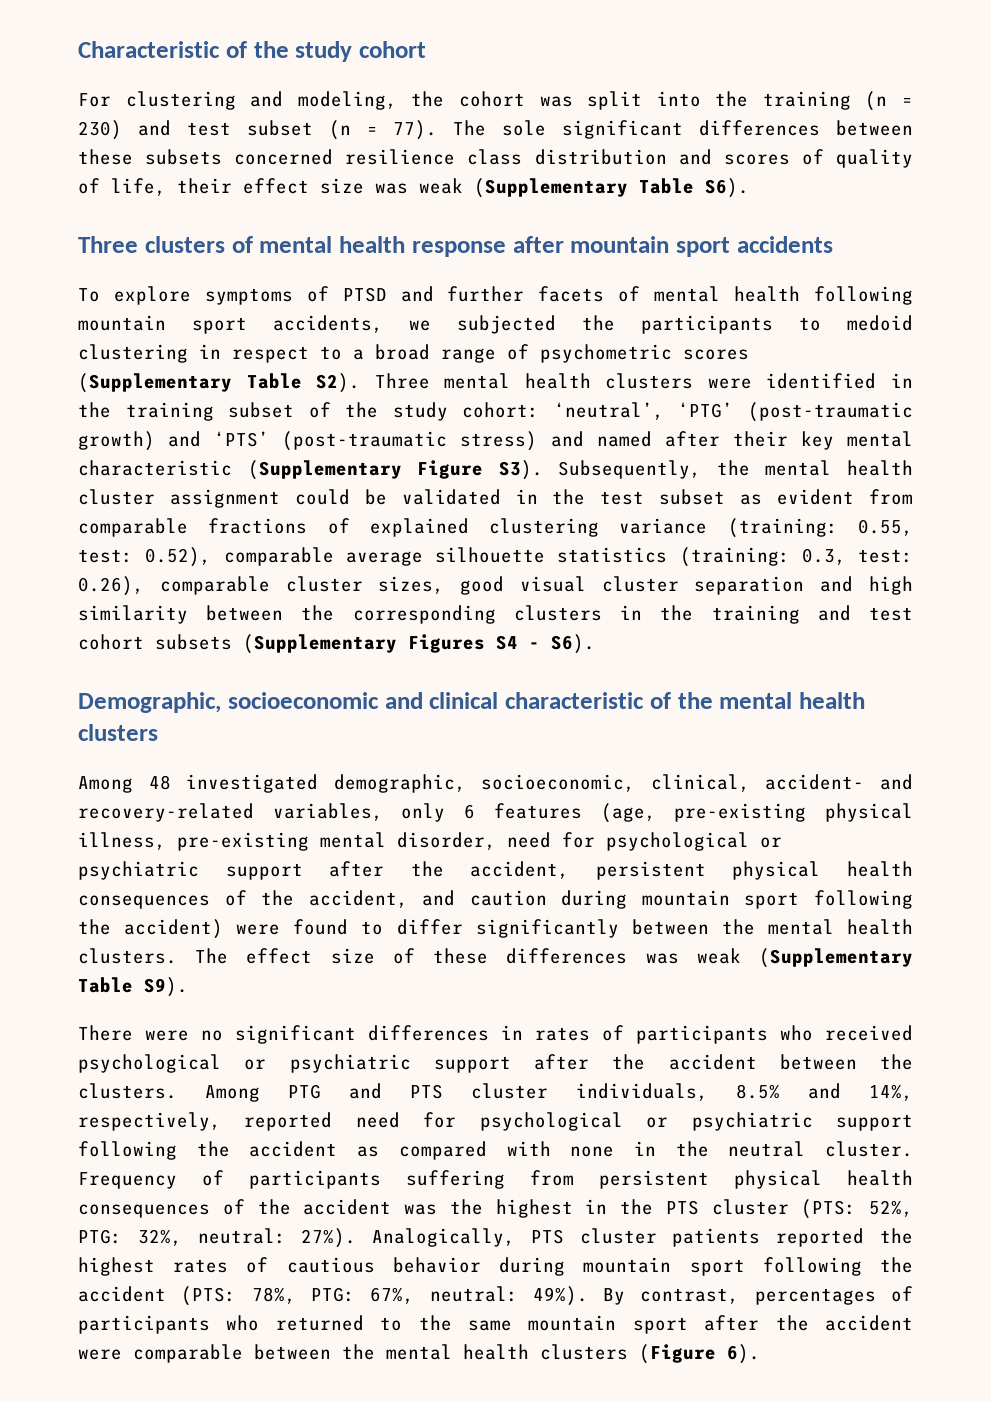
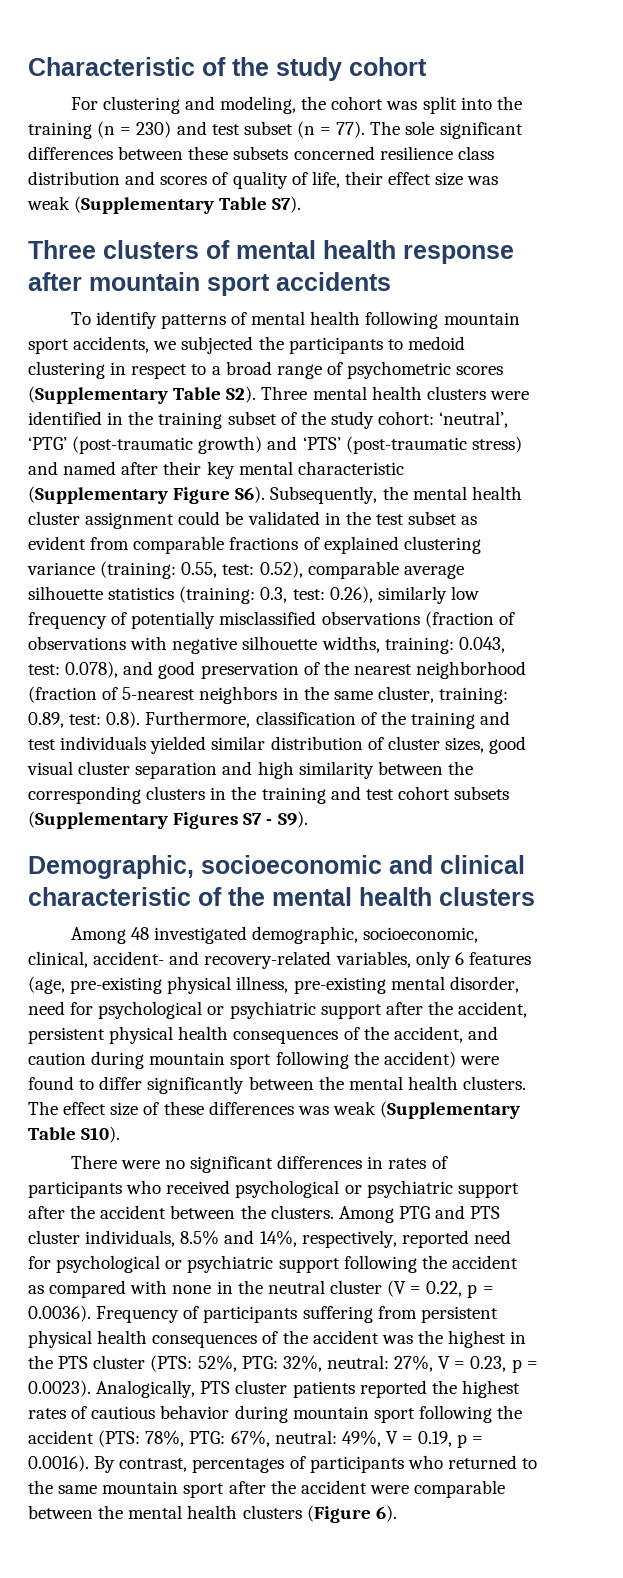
- The sole significant differences between these subsets concerned resilience class distribution and scores of quality of life, their effect size was weak (Supplementary Table S6).
+ The sole significant differences between these subsets concerned resilience class distribution and scores of quality of life, their effect size was weak (Supplementary Table S7).
- To explore symptoms of PTSD and further facets of mental health following mountain sport accidents, we subjected the participants to medoid clustering in respect to a broad range of psychometric scores (Supplementary Table S2). Three mental health clusters were identified in the training subset of the study cohort:
+ To identify patterns of mental health following mountain sport accidents, we subjected the participants to medoid clustering in respect to a broad range of psychometric scores (Supplementary Table S2). Three mental health clusters were identified in the training subset of the study cohort:
- ‘neutral’, ‘PTG’ (post-traumatic growth) and ‘PTS’ (post-traumatic stress) and named after their key mental characteristic (Supplementary Figure S3). Subsequently, the mental health cluster assignment could be validated in the test subset as evident from comparable fractions of explained clustering variance (training:
+ ‘neutral’, ‘PTG’ (post-traumatic growth) and ‘PTS’ (post-traumatic stress) and named after their key mental characteristic (Supplementary Figure S6). Subsequently, the mental health cluster assignment could be validated in the test subset as evident from comparable fractions of explained clustering variance (training:
- 0.26), comparable cluster sizes, good visual cluster separation and high similarity between the corresponding clusters in the training and test cohort subsets (Supplementary Figures S4 - S6).
+ 0.26), similarly low frequency of potentially misclassified observations (fraction of observations with negative silhouette widths, training: 0.043, test: 0.078), and good preservation of the nearest neighborhood (fraction of 5-nearest neighbors in the same cluster, training: 0.89, test: 0.8). Furthermore, classification of the training and test individuals yielded similar distribution of cluster sizes, good visual cluster separation and high similarity between the corresponding clusters in the training and test cohort subsets (Supplementary Figures S7 - S9).
- The effect size of these differences was weak (Supplementary Table S9).
+ The effect size of these differences was weak (Supplementary Table S10).
- Among PTG and PTS cluster individuals, 8.5% and 14%, respectively, reported need for psychological or psychiatric support following the accident as compared with none in the neutral cluster. Frequency of participants suffering from persistent physical health consequences of the accident was the highest in the PTS cluster (PTS:
+ Among PTG and PTS cluster individuals, 8.5% and 14%, respectively, reported need for psychological or psychiatric support following the accident as compared with none in the neutral cluster (V = 0.22, p = 0.0036). Frequency of participants suffering from persistent physical health consequences of the accident was the highest in the PTS cluster (PTS:
- 27%). Analogically, PTS cluster patients reported the highest rates of cautious behavior during mountain sport following the accident (PTS:
+ 27%, V = 0.23, p = 0.0023). Analogically, PTS cluster patients reported the highest rates of cautious behavior during mountain sport following the accident (PTS:
- 49%). By contrast, percentages of participants who returned to the same mountain sport after the accident were comparable between the mental health clusters (Figure 6).
+ 49%, V = 0.19, p = 0.0016). By contrast, percentages of participants who returned to the same mountain sport after the accident were comparable between the mental health clusters (Figure 6).

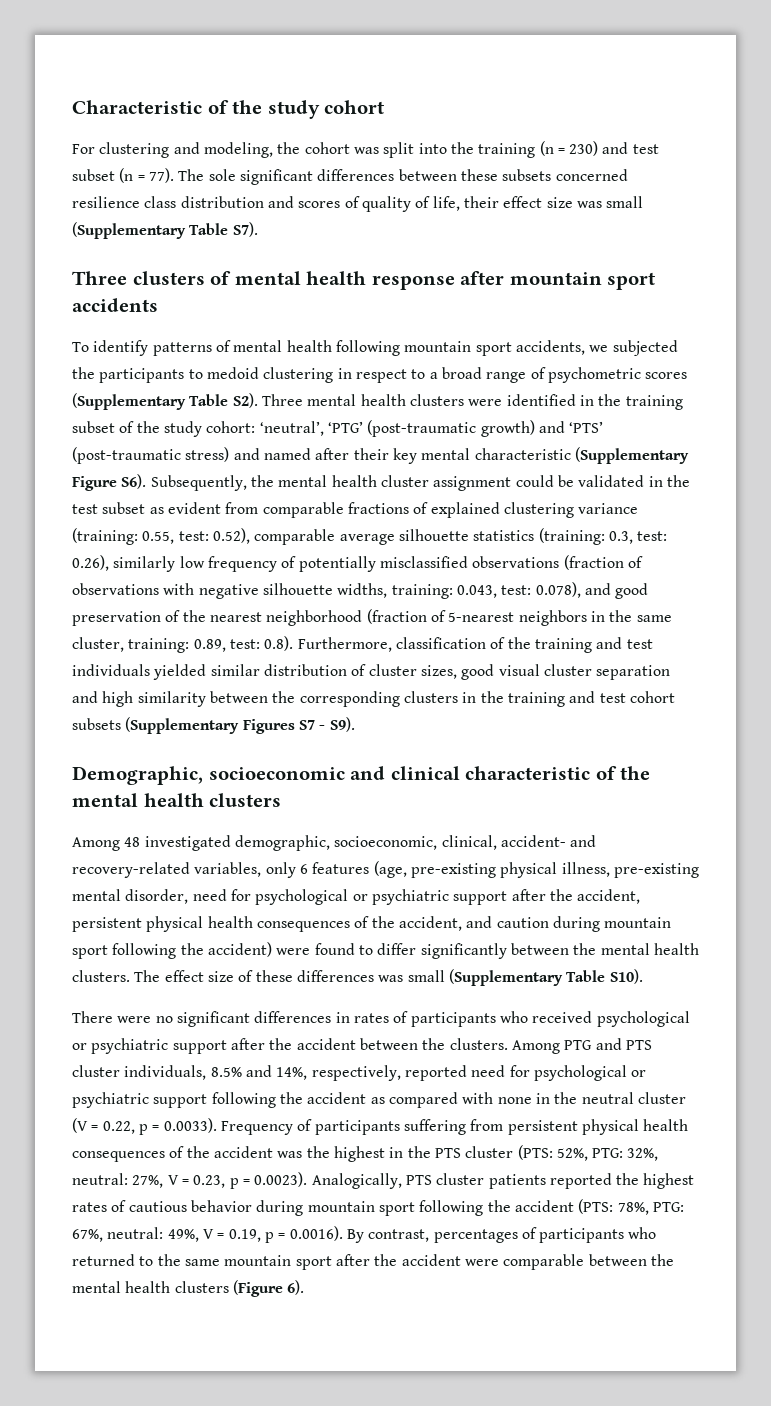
- The sole significant differences between these subsets concerned resilience class distribution and scores of quality of life, their effect size was weak (Supplementary Table S7).
+ The sole significant differences between these subsets concerned resilience class distribution and scores of quality of life, their effect size was small (Supplementary Table S7).
- The effect size of these differences was weak (Supplementary Table S10).
+ The effect size of these differences was small (Supplementary Table S10).
- Among PTG and PTS cluster individuals, 8.5% and 14%, respectively, reported need for psychological or psychiatric support following the accident as compared with none in the neutral cluster (V = 0.22, p = 0.0036). Frequency of participants suffering from persistent physical health consequences of the accident was the highest in the PTS cluster (PTS:
+ Among PTG and PTS cluster individuals, 8.5% and 14%, respectively, reported need for psychological or psychiatric support following the accident as compared with none in the neutral cluster (V = 0.22, p = 0.0033). Frequency of participants suffering from persistent physical health consequences of the accident was the highest in the PTS cluster (PTS:

